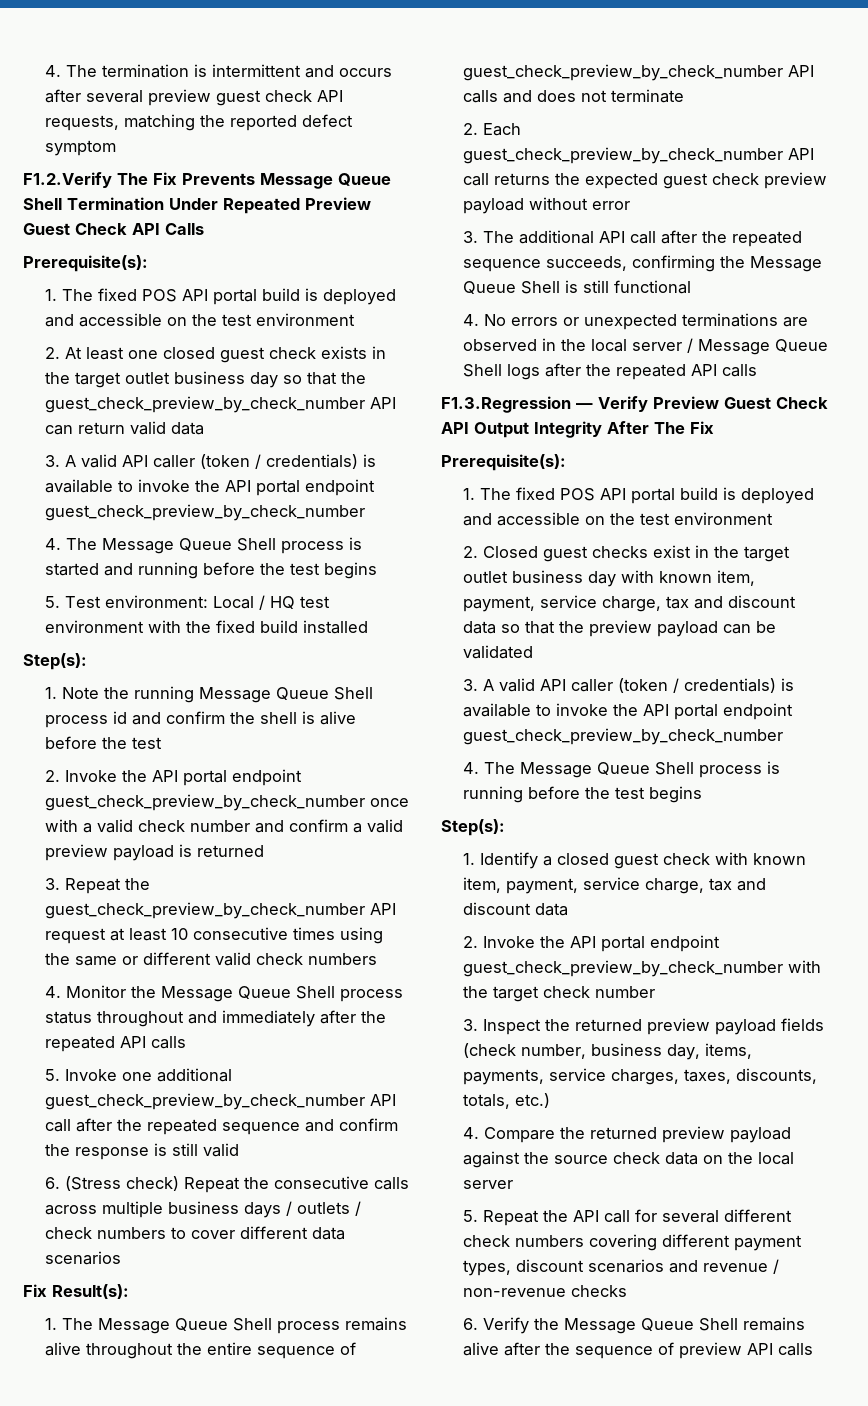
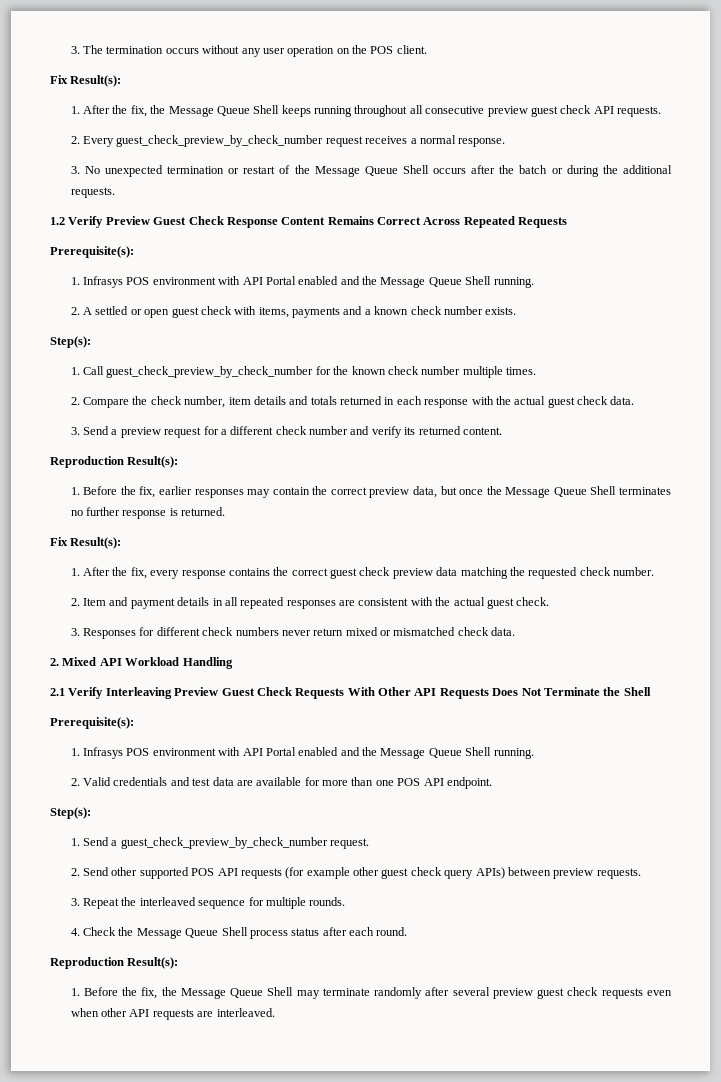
- 4. The termination is intermittent and occurs after several preview guest check API requests, matching the reported defect symptom
- F1.2.Verify The Fix Prevents Message Queue Shell Termination Under Repeated Preview Guest Check API Calls
+ 3. The termination occurs without any user operation on the POS client.
+ Fix Result(s):
+ 1. After the fix, the Message Queue Shell keeps running throughout all consecutive preview guest check API requests.
+ 2. Every guest_check_preview_by_check_number request receives a normal response.
+ 3. No unexpected termination or restart of the Message Queue Shell occurs after the batch or during the additional requests.
+ 1.2 Verify Preview Guest Check Response Content Remains Correct Across Repeated Requests
  Prerequisite(s):
- 1. The fixed POS API portal build is deployed and accessible on the test environment
- 2. At least one closed guest check exists in the target outlet business day so that the guest_check_preview_by_check_number API can return valid data
- 3. A valid API caller (token / credentials) is available to invoke the API portal endpoint guest_check_preview_by_check_number
- 4. The Message Queue Shell process is started and running before the test begins
- 5. Test environment: Local / HQ test environment with the fixed build installed
+ 1. Infrasys POS environment with API Portal enabled and the Message Queue Shell running.
+ 2. A settled or open guest check with items, payments and a known check number exists.
  Step(s):
- 1. Note the running Message Queue Shell process id and confirm the shell is alive before the test
- 2. Invoke the API portal endpoint guest_check_preview_by_check_number once with a valid check number and confirm a valid preview payload is returned
- 3. Repeat the guest_check_preview_by_check_number API request at least 10 consecutive times using the same or different valid check numbers
- 4. Monitor the Message Queue Shell process status throughout and immediately after the repeated API calls
- 5. Invoke one additional guest_check_preview_by_check_number API call after the repeated sequence and confirm the response is still valid
- 6. (Stress check) Repeat the consecutive calls across multiple business days / outlets / check numbers to cover different data scenarios
+ 1. Call guest_check_preview_by_check_number for the known check number multiple times.
+ 2. Compare the check number, item details and totals returned in each response with the actual guest check data.
+ 3. Send a preview request for a different check number and verify its returned content.
+ Reproduction Result(s):
+ 1. Before the fix, earlier responses may contain the correct preview data, but once the Message Queue Shell terminates no further response is returned.
  Fix Result(s):
- 1. The Message Queue Shell process remains alive throughout the entire sequence of guest_check_preview_by_check_number API calls and does not terminate
- 2. Each guest_check_preview_by_check_number API call returns the expected guest check preview payload without error
- 3. The additional API call after the repeated sequence succeeds, confirming the Message Queue Shell is still functional
- 4. No errors or unexpected terminations are observed in the local server / Message Queue Shell logs after the repeated API calls
- F1.3.Regression — Verify Preview Guest Check API Output Integrity After The Fix
+ 1. After the fix, every response contains the correct guest check preview data matching the requested check number.
+ 2. Item and payment details in all repeated responses are consistent with the actual guest check.
+ 3. Responses for different check numbers never return mixed or mismatched check data.
+ 2. Mixed API Workload Handling
+ 2.1 Verify Interleaving Preview Guest Check Requests With Other API Requests Does Not Terminate the Shell
  Prerequisite(s):
- 1. The fixed POS API portal build is deployed and accessible on the test environment
- 2. Closed guest checks exist in the target outlet business day with known item, payment, service charge, tax and discount data so that the preview payload can be validated
- 3. A valid API caller (token / credentials) is available to invoke the API portal endpoint guest_check_preview_by_check_number
- 4. The Message Queue Shell process is running before the test begins
+ 1. Infrasys POS environment with API Portal enabled and the Message Queue Shell running.
+ 2. Valid credentials and test data are available for more than one POS API endpoint.
  Step(s):
- 1. Identify a closed guest check with known item, payment, service charge, tax and discount data
- 2. Invoke the API portal endpoint guest_check_preview_by_check_number with the target check number
- 3. Inspect the returned preview payload fields (check number, business day, items, payments, service charges, taxes, discounts, totals, etc.)
- 4. Compare the returned preview payload against the source check data on the local server
- 5. Repeat the API call for several different check numbers covering different payment types, discount scenarios and revenue / non-revenue checks
- 6. Verify the Message Queue Shell remains alive after the sequence of preview API calls
+ 1. Send a guest_check_preview_by_check_number request.
+ 2. Send other supported POS API requests (for example other guest check query APIs) between preview requests.
+ 3. Repeat the interleaved sequence for multiple rounds.
+ 4. Check the Message Queue Shell process status after each round.
+ Reproduction Result(s):
+ 1. Before the fix, the Message Queue Shell may terminate randomly after several preview guest check requests even when other API requests are interleaved.

